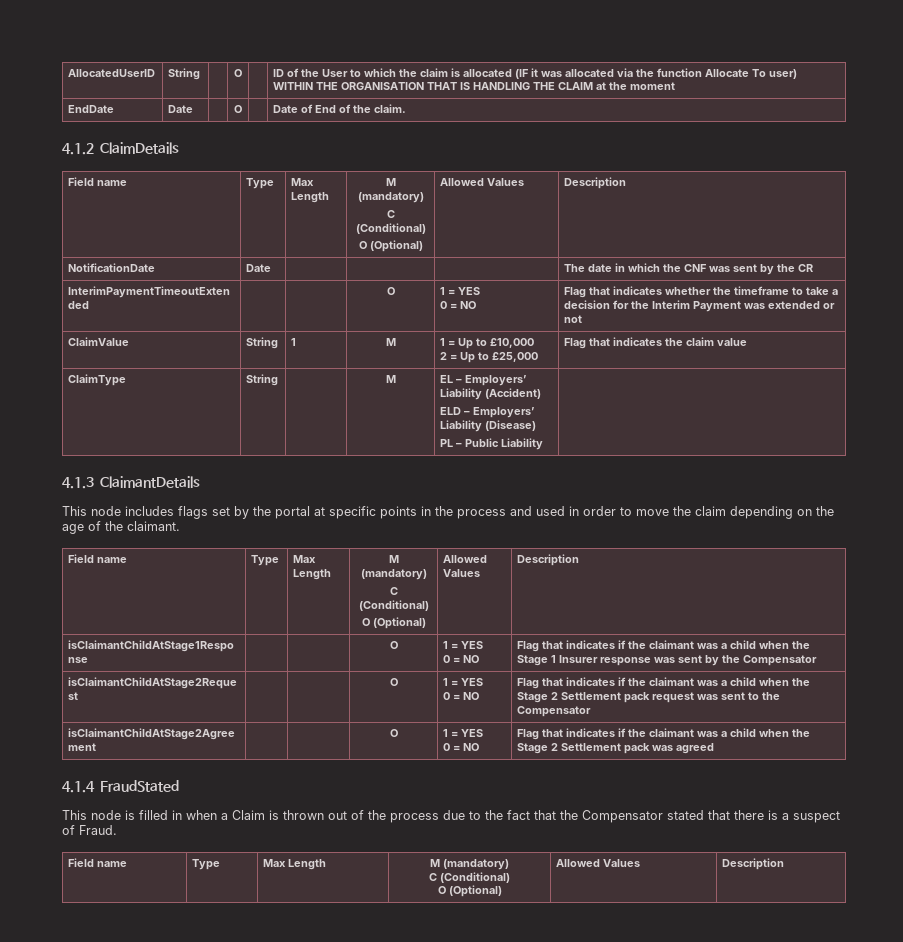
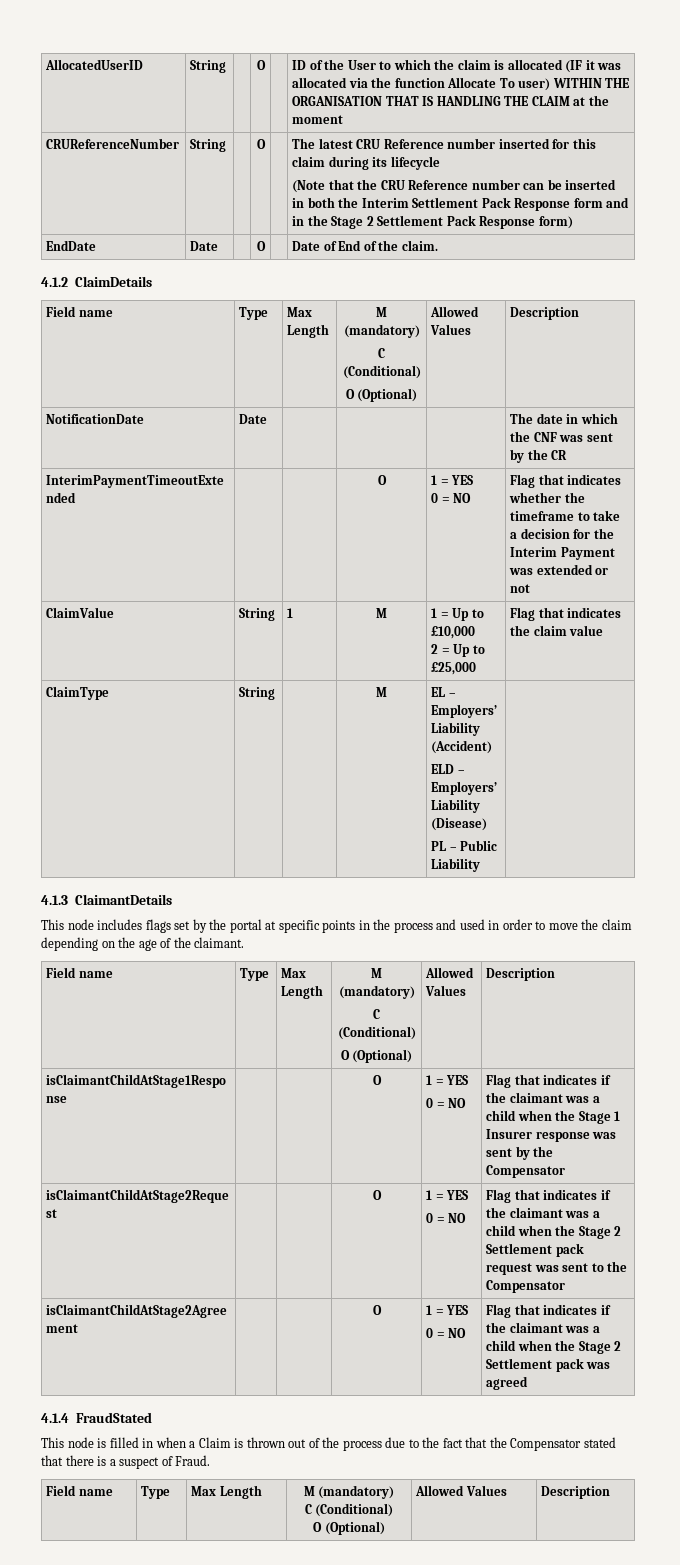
+ CRUReferenceNumber | String | | O | | The latest CRU Reference number inserted for this claim during its lifecycle
+ (Note that the CRU Reference number can be inserted in both the Interim Settlement Pack Response form and in the Stage 2 Settlement Pack Response form)

